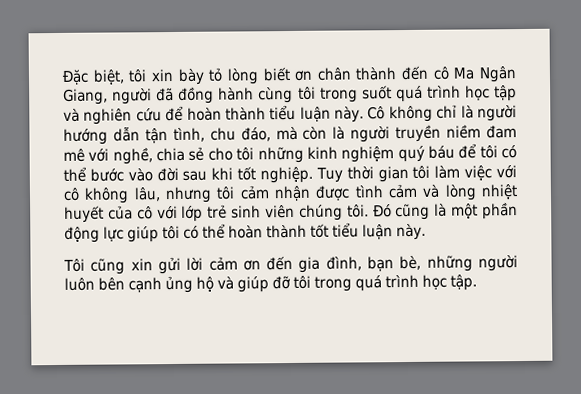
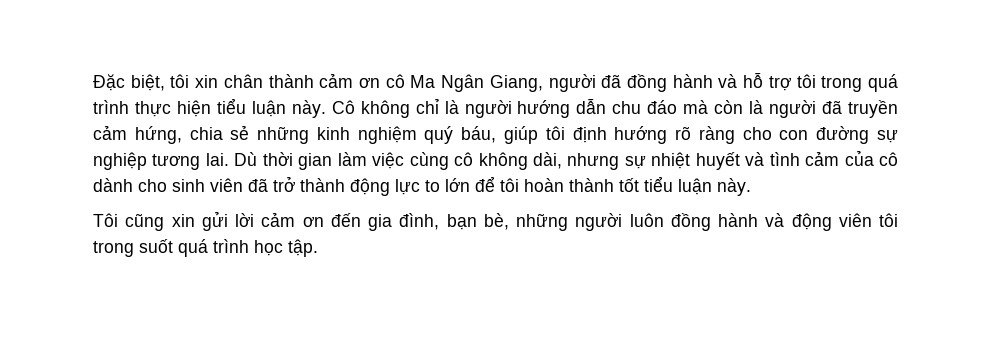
- Đặc biệt, tôi xin bày tỏ lòng biết ơn chân thành đến cô Ma Ngân Giang, người đã đồng hành cùng tôi trong suốt quá trình học tập và nghiên cứu để hoàn thành tiểu luận này.
+ Đặc biệt, tôi xin chân thành cảm ơn cô Ma Ngân Giang, người đã đồng hành và hỗ trợ tôi trong quá trình thực hiện tiểu luận này.
- Cô không chỉ là người hướng dẫn tận tình, chu đáo, mà còn là người truyền niềm đam mê với nghề, chia sẻ cho tôi những kinh nghiệm quý báu để tôi có thể bước vào đời sau khi tốt nghiệp. Tuy thời gian tôi làm việc với cô không lâu, nhưng tôi cảm nhận được tình cảm và lòng nhiệt huyết của cô với lớp trẻ sinh viên chúng tôi. Đó cũng là một phần động lực giúp tôi có thể hoàn thành tốt tiểu luận này.
+ Cô không chỉ là người hướng dẫn chu đáo mà còn là người đã truyền cảm hứng, chia sẻ những kinh nghiệm quý báu, giúp tôi định hướng rõ ràng cho con đường sự nghiệp tương lai. Dù thời gian làm việc cùng cô không dài, nhưng sự nhiệt huyết và tình cảm của cô dành cho sinh viên đã trở thành động lực to lớn để tôi hoàn thành tốt tiểu luận này.
- Tôi cũng xin gửi lời cảm ơn đến gia đình, bạn bè, những người luôn bên cạnh ủng hộ và giúp đỡ tôi trong quá trình học tập.
+ Tôi cũng xin gửi lời cảm ơn đến gia đình, bạn bè, những người luôn đồng hành và động viên tôi trong suốt quá trình học tập.

